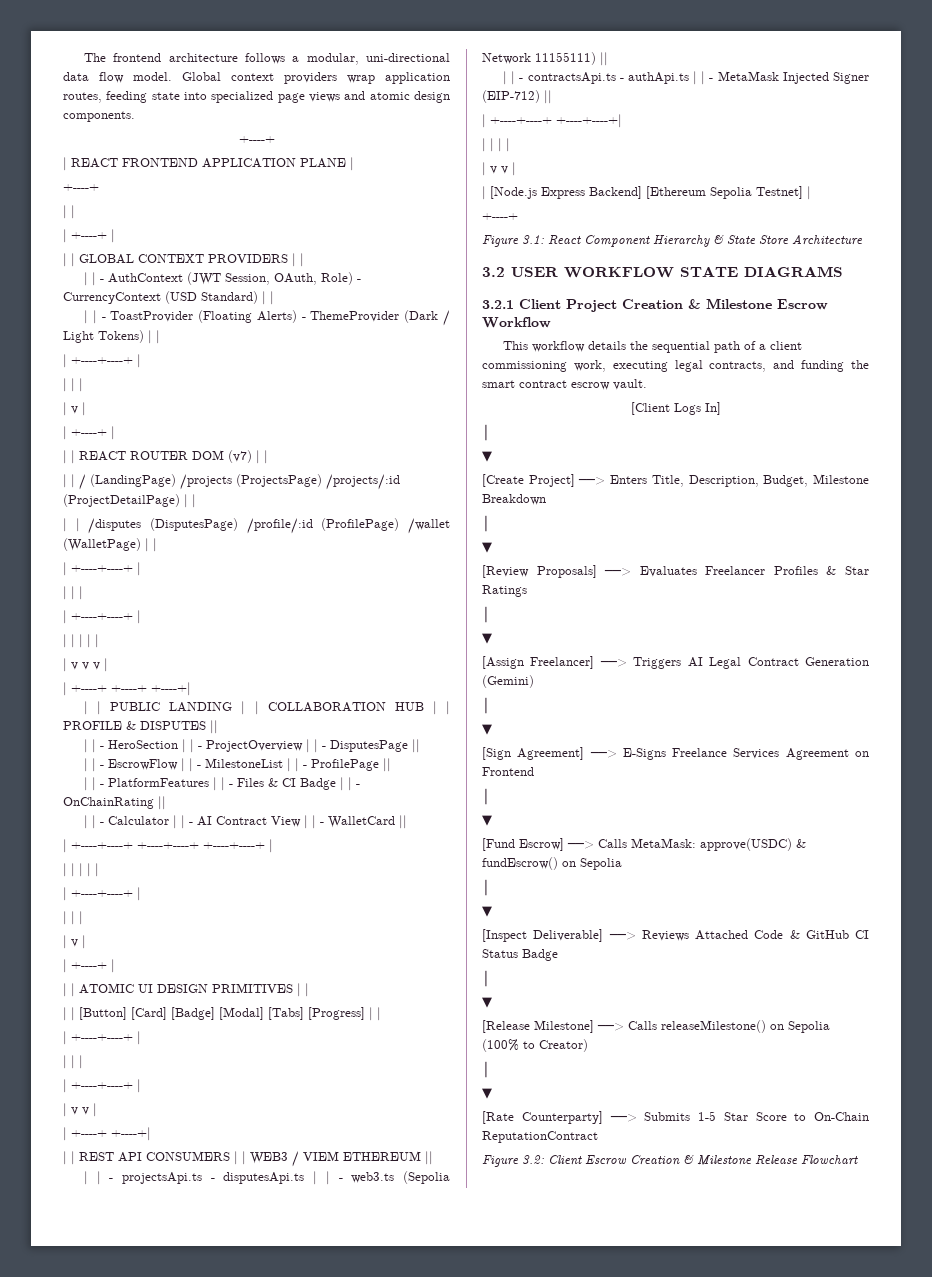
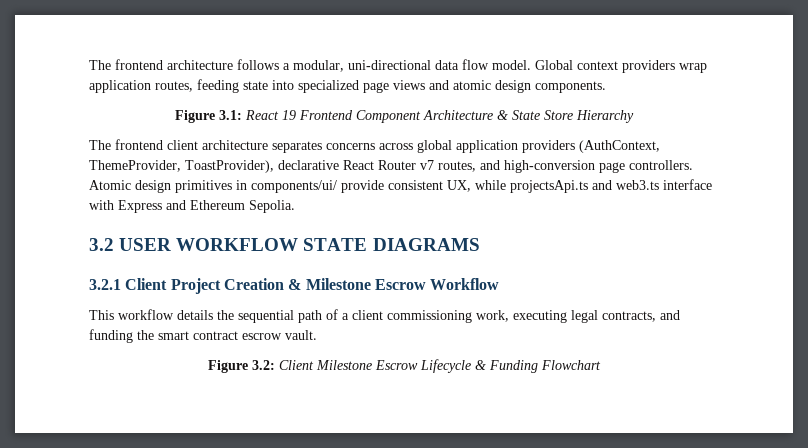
  Global context providers wrap application routes, feeding state into specialized page views and atomic design components.
- +----+
- | REACT FRONTEND APPLICATION PLANE |
- +----+
- | |
- | +----+ |
- | | GLOBAL CONTEXT PROVIDERS | |
- | | - AuthContext (JWT Session, OAuth, Role) - CurrencyContext (USD Standard) | |
- | | - ToastProvider (Floating Alerts) - ThemeProvider (Dark / Light Tokens) | |
- | +----+----+ |
- | | |
- | v |
- | +----+ |
- | | REACT ROUTER DOM (v7) | |
- | | / (LandingPage) /projects (ProjectsPage) /projects/:id (ProjectDetailPage) | |
- | | /disputes (DisputesPage) /profile/:id (ProfilePage) /wallet (WalletPage) | |
- | +----+----+ |
- | | |
- | +----+----+ |
- | | | | |
- | v v v |
- | +----+ +----+ +----+|
- | | PUBLIC LANDING | | COLLABORATION HUB | | PROFILE & DISPUTES ||
- | | - HeroSection | | - ProjectOverview | | - DisputesPage ||
- | | - EscrowFlow | | - MilestoneList | | - ProfilePage ||
- | | - PlatformFeatures | | - Files & CI Badge | | - OnChainRating ||
- | | - Calculator | | - AI Contract View | | - WalletCard ||
- | +----+----+ +----+----+ +----+----+ |
- | | | | |
- | +----+----+ |
- | | |
- | v |
- | +----+ |
- | | ATOMIC UI DESIGN PRIMITIVES | |
- | | [Button] [Card] [Badge] [Modal] [Tabs] [Progress] | |
- | +----+----+ |
- | | |
- | +----+----+ |
- | v v |
- | +----+ +----+|
- | | REST API CONSUMERS | | WEB3 / VIEM ETHEREUM ||
- | | - projectsApi.ts - disputesApi.ts | | - web3.ts (Sepolia Network 11155111) ||
- | | - contractsApi.ts - authApi.ts | | - MetaMask Injected Signer (EIP-712) ||
- | +----+----+ +----+----+|
- | | | |
- | v v |
- | [Node.js Express Backend] [Ethereum Sepolia Testnet] |
- +----+
- Figure 3.1: React Component Hierarchy & State Store Architecture
+ Figure 3.1: React 19 Frontend Component Architecture & State Store Hierarchy
+ The frontend client architecture separates concerns across global application providers (AuthContext, ThemeProvider, ToastProvider), declarative React Router v7 routes, and high-conversion page controllers. Atomic design primitives in components/ui/ provide consistent UX, while projectsApi.ts and web3.ts interface with Express and Ethereum Sepolia.
- [Client Logs In]
- │
- ▼
- [Create Project] ──> Enters Title, Description, Budget, Milestone Breakdown
- │
- ▼
- [Review Proposals] ──> Evaluates Freelancer Profiles & Star Ratings
- │
- ▼
- [Assign Freelancer] ──> Triggers AI Legal Contract Generation (Gemini)
- │
- ▼
- [Sign Agreement] ──> E-Signs Freelance Services Agreement on Frontend
- │
- ▼
- [Fund Escrow] ──> Calls MetaMask: approve(USDC) & fundEscrow() on Sepolia
- │
- ▼
- [Inspect Deliverable] ──> Reviews Attached Code & GitHub CI Status Badge
- │
- ▼
- [Release Milestone] ──> Calls releaseMilestone() on Sepolia (100% to Creator)
- │
- ▼
- [Rate Counterparty] ──> Submits 1-5 Star Score to On-Chain ReputationContract
- Figure 3.2: Client Escrow Creation & Milestone Release Flowchart
+ Figure 3.2: Client Milestone Escrow Lifecycle & Funding Flowchart

